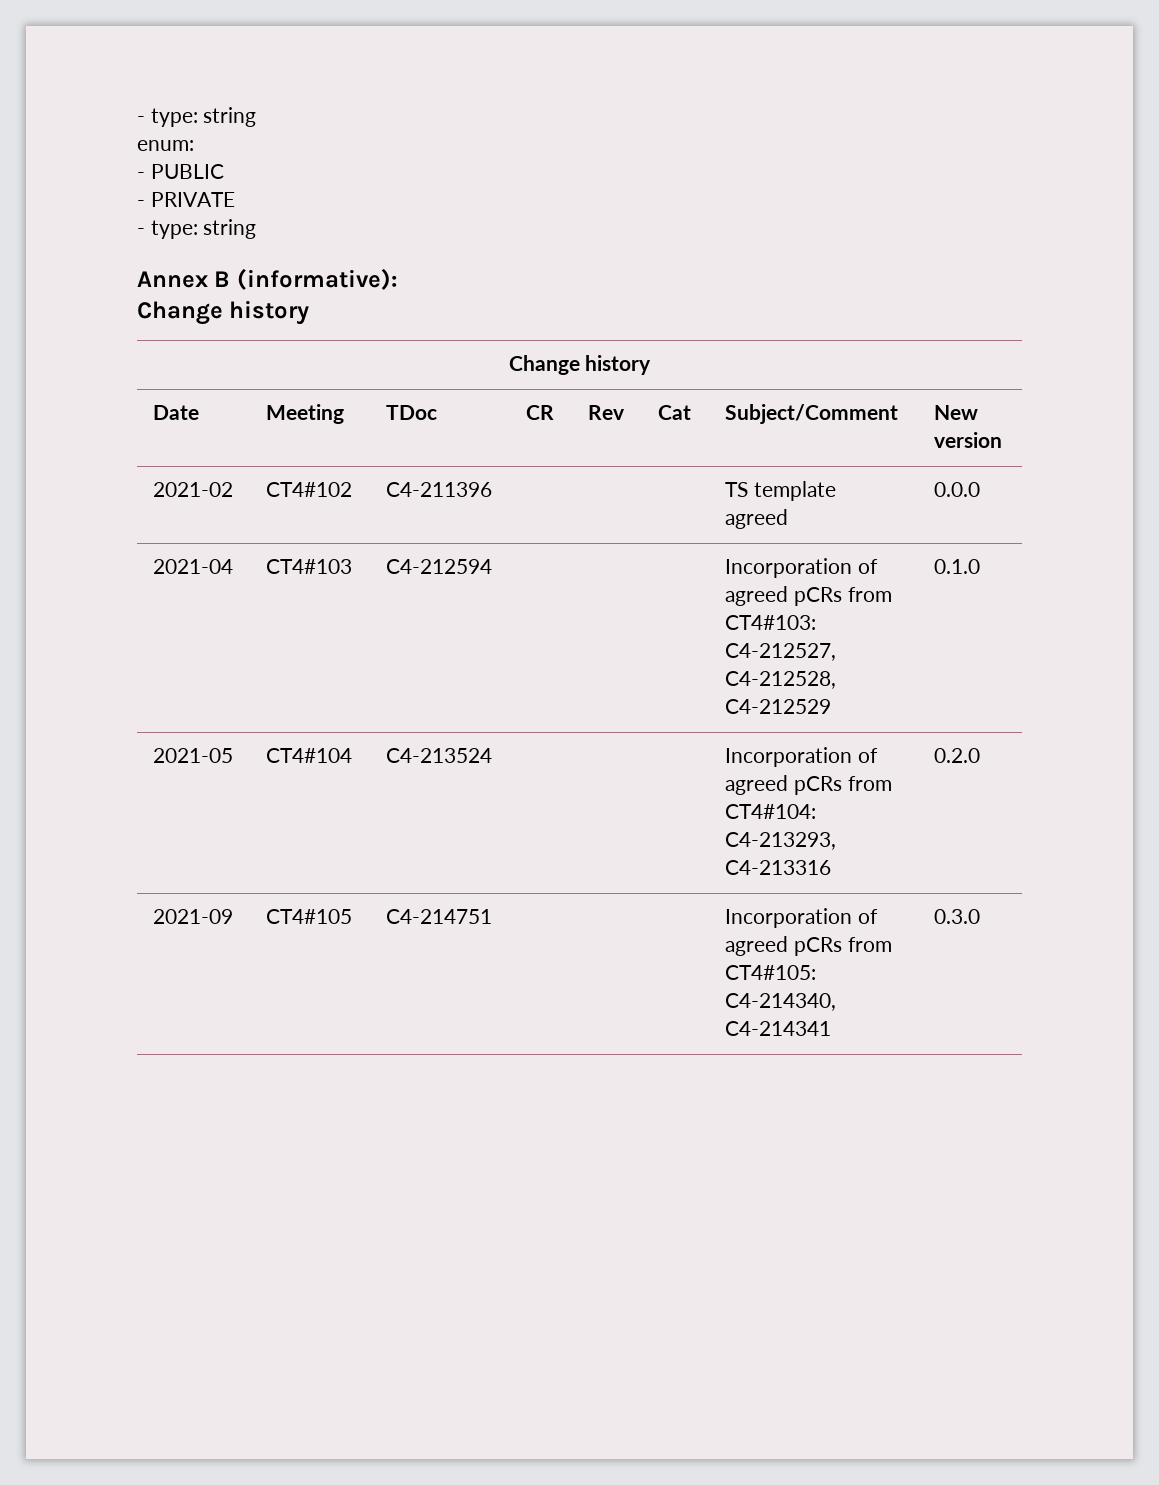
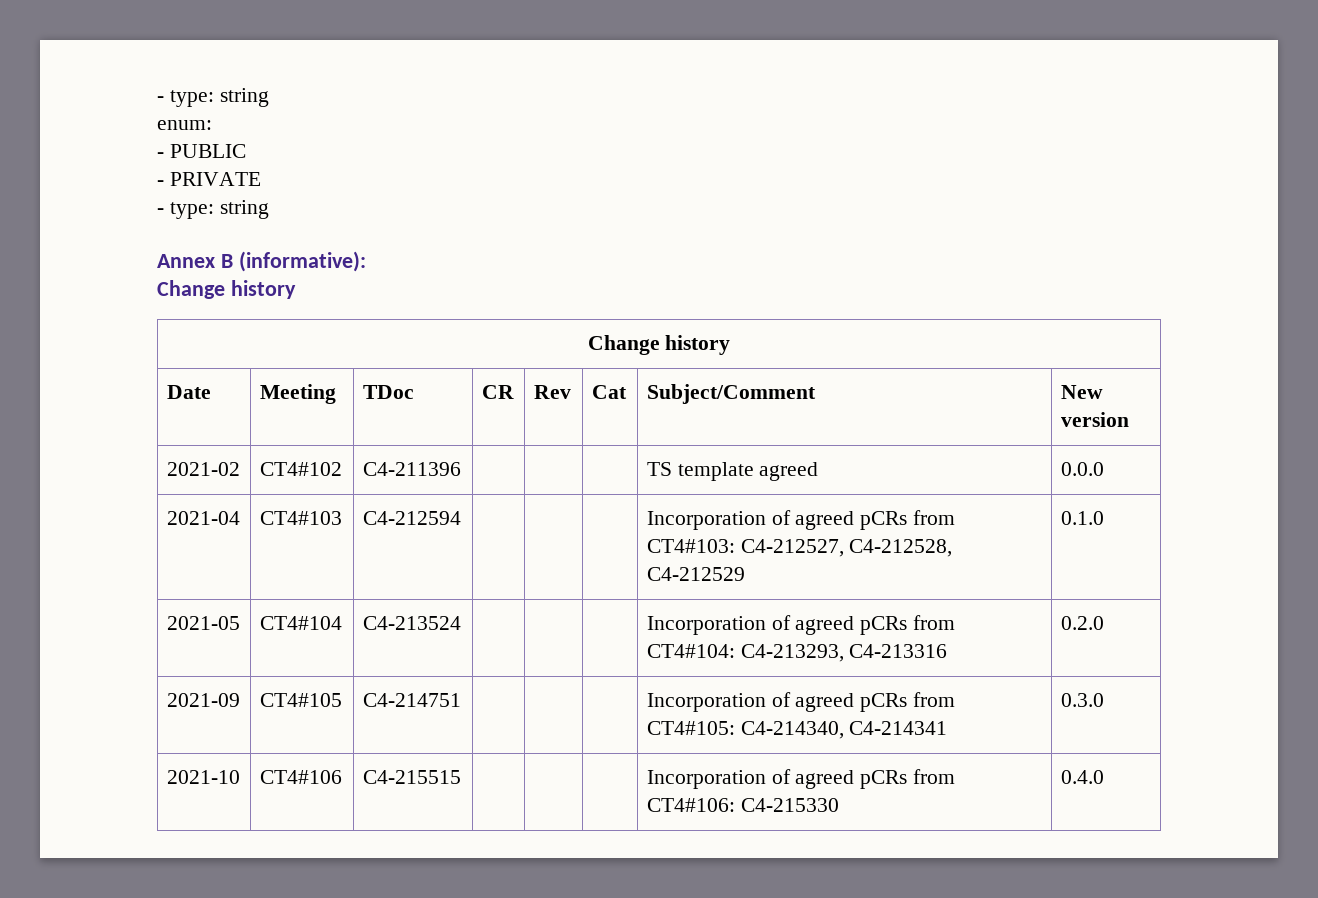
+ 2021-10 | CT4#106 | C4-215515 | | | | Incorporation of agreed pCRs from CT4#106: C4-215330 | 0.4.0

